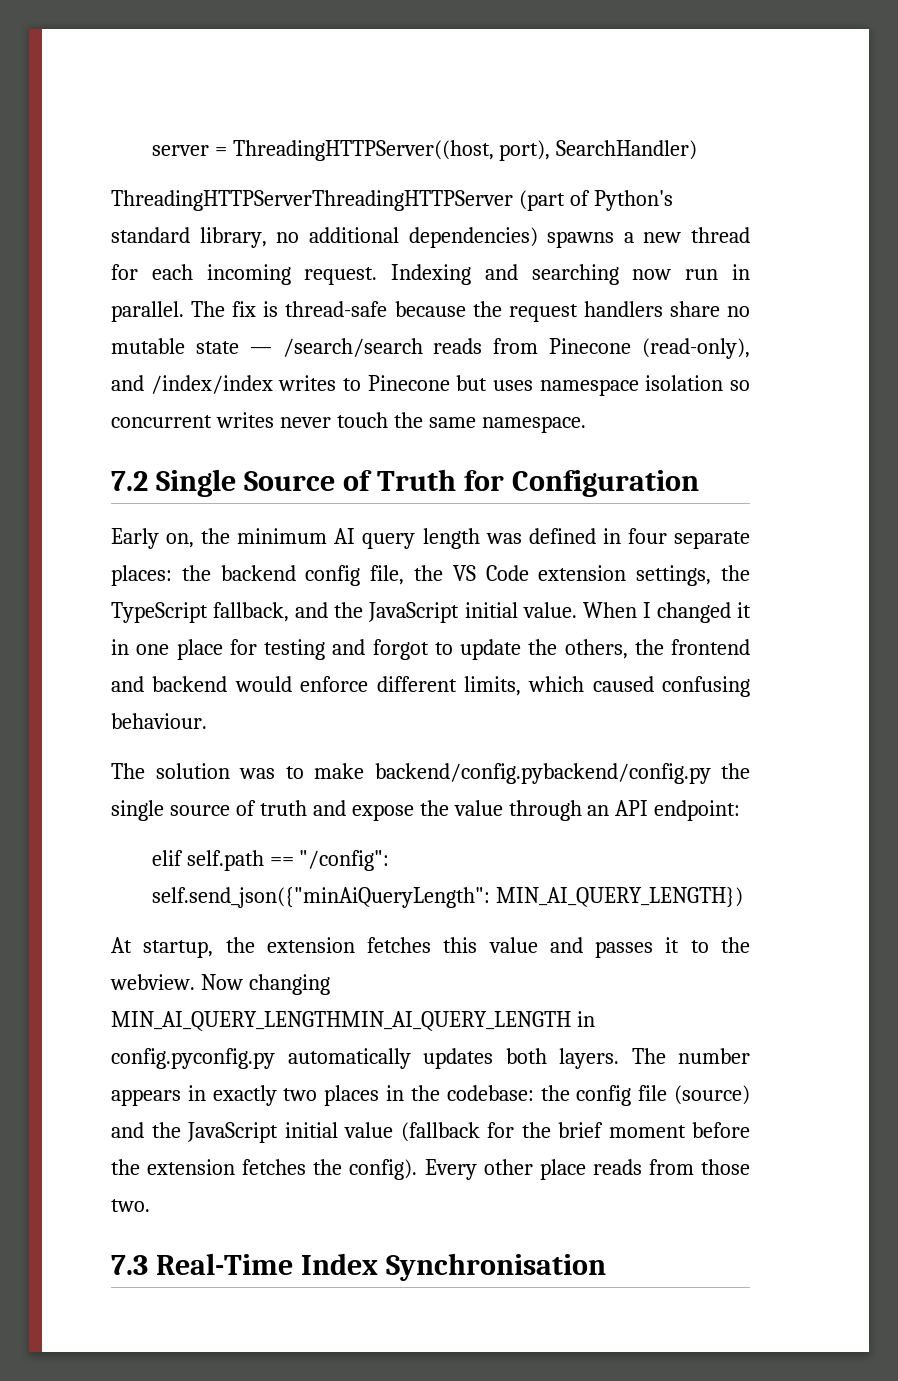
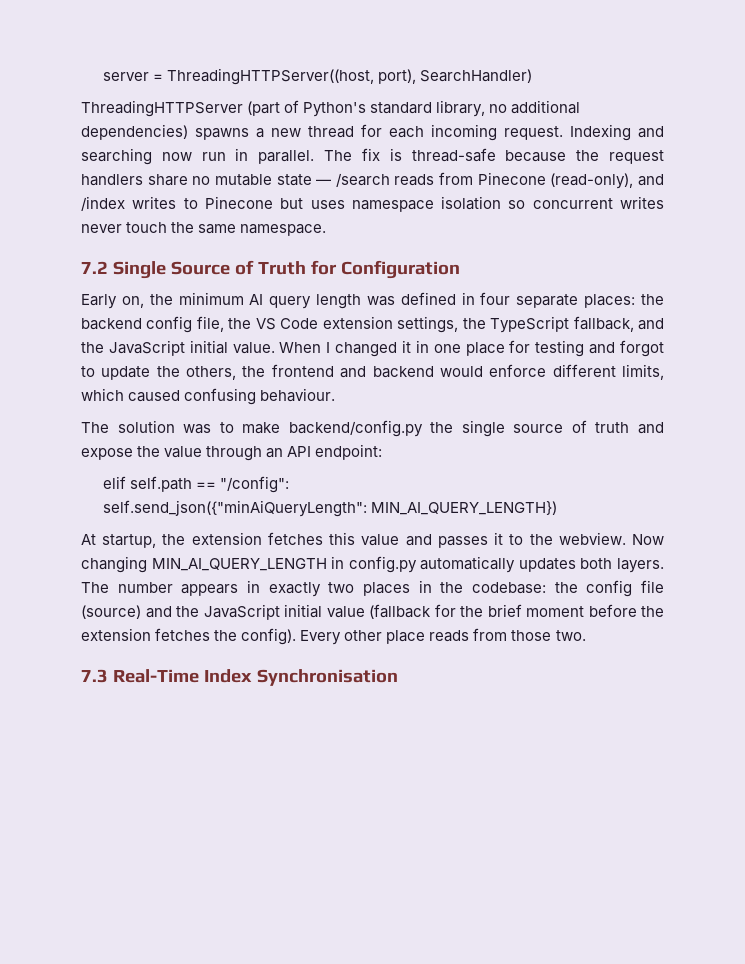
- ThreadingHTTPServerThreadingHTTPServer (part of Python's standard library, no additional dependencies) spawns a new thread for each incoming request.
+ ThreadingHTTPServer (part of Python's standard library, no additional dependencies) spawns a new thread for each incoming request.
- The fix is thread-safe because the request handlers share no mutable state — /search/search reads from Pinecone (read-only), and /index/index writes to Pinecone but uses namespace isolation so concurrent writes never touch the same namespace.
+ The fix is thread-safe because the request handlers share no mutable state — /search reads from Pinecone (read-only), and /index writes to Pinecone but uses namespace isolation so concurrent writes never touch the same namespace.
- The solution was to make backend/config.pybackend/config.py the single source of truth and expose the value through an API endpoint:
+ The solution was to make backend/config.py the single source of truth and expose the value through an API endpoint:
- Now changing MIN_AI_QUERY_LENGTHMIN_AI_QUERY_LENGTH in config.pyconfig.py automatically updates both layers.
+ Now changing MIN_AI_QUERY_LENGTH in config.py automatically updates both layers.

